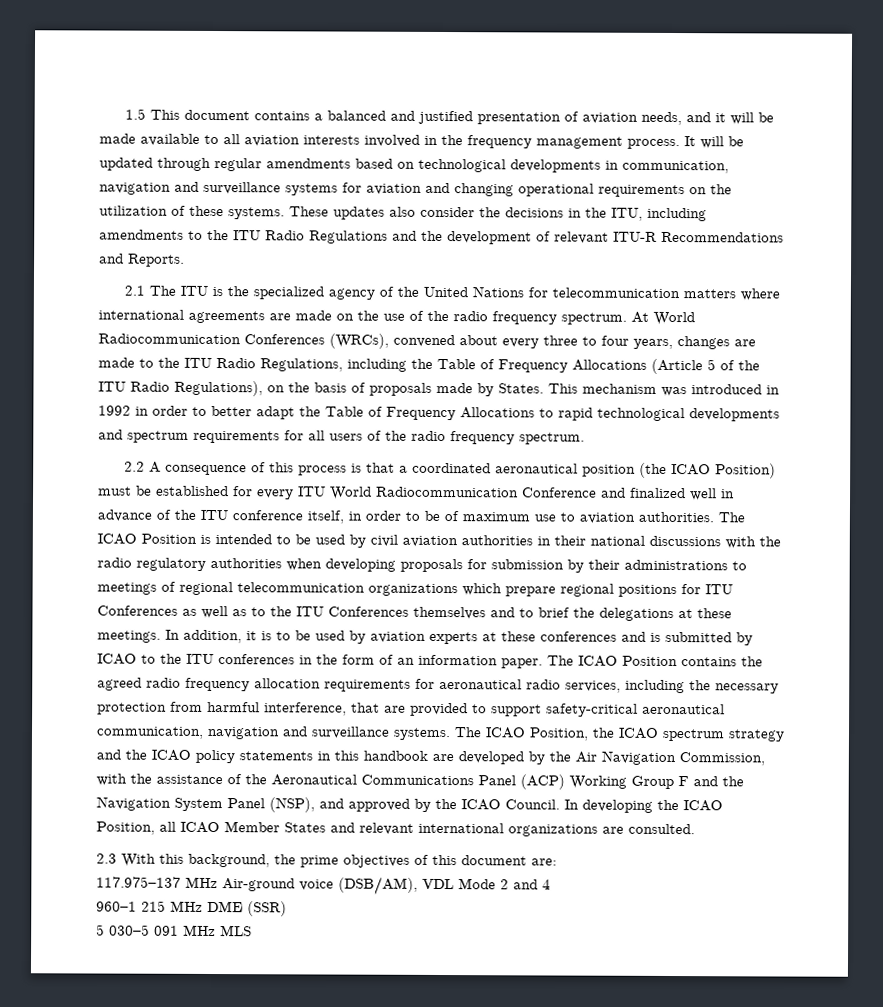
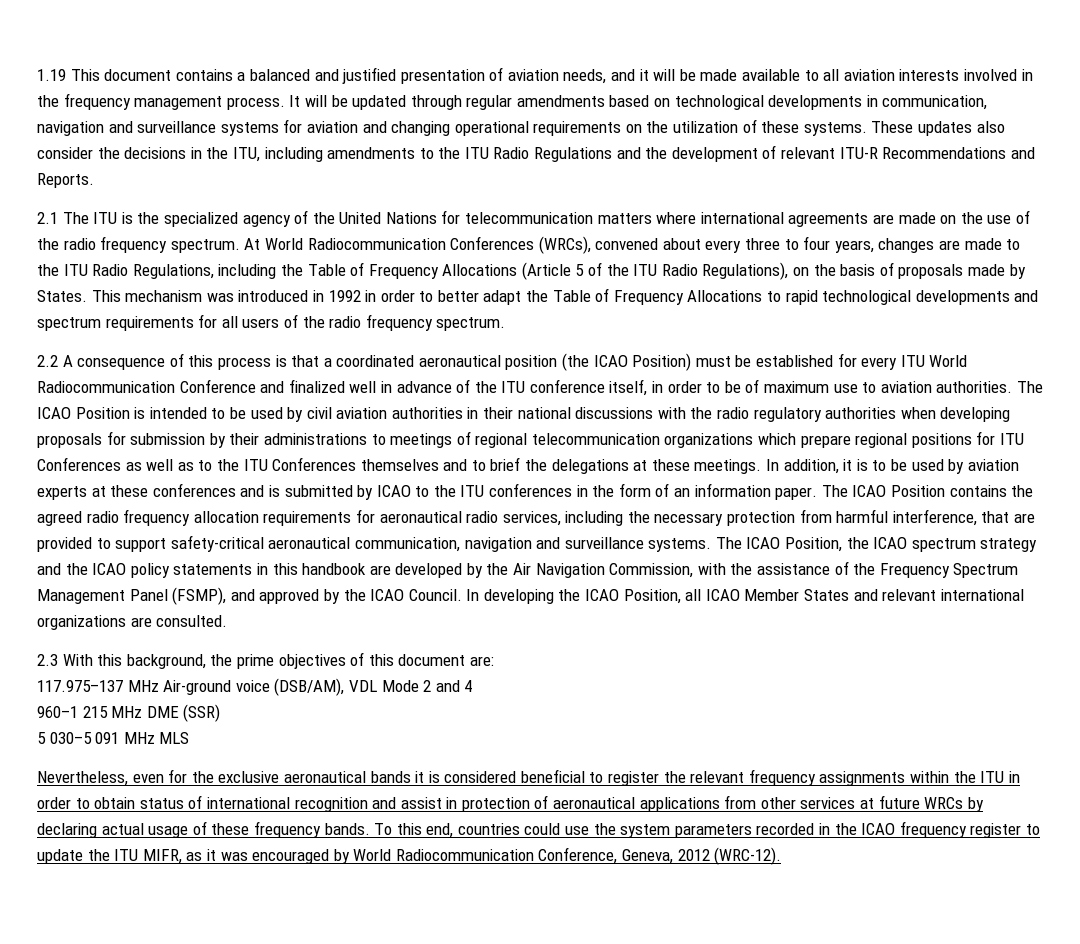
- 1.5 This document contains a balanced and justified presentation of aviation needs, and it will be made available to all aviation interests involved in the frequency management process.
+ 1.19 This document contains a balanced and justified presentation of aviation needs, and it will be made available to all aviation interests involved in the frequency management process.
- The ICAO Position, the ICAO spectrum strategy and the ICAO policy statements in this handbook are developed by the Air Navigation Commission, with the assistance of the Aeronautical Communications Panel (ACP) Working Group F and the Navigation System Panel (NSP), and approved by the ICAO Council.
+ The ICAO Position, the ICAO spectrum strategy and the ICAO policy statements in this handbook are developed by the Air Navigation Commission, with the assistance of the Frequency Spectrum Management Panel (FSMP), and approved by the ICAO Council.
+ Nevertheless, even for the exclusive aeronautical bands it is considered beneficial to register the relevant frequency assignments within the ITU in order to obtain status of international recognition and assist in protection of aeronautical applications from other services at future WRCs by declaring actual usage of these frequency bands. To this end, countries could use the system parameters recorded in the ICAO frequency register to update the ITU MIFR, as it was encouraged by World Radiocommunication Conference, Geneva, 2012 (WRC-12).

